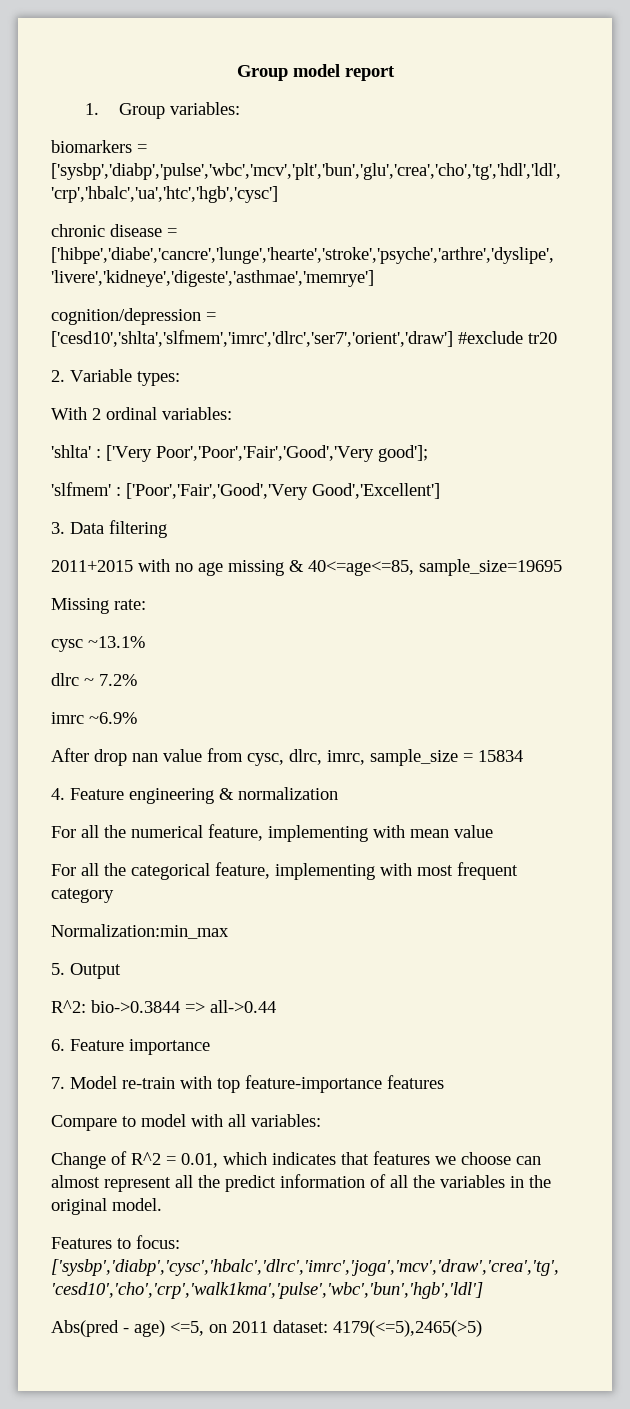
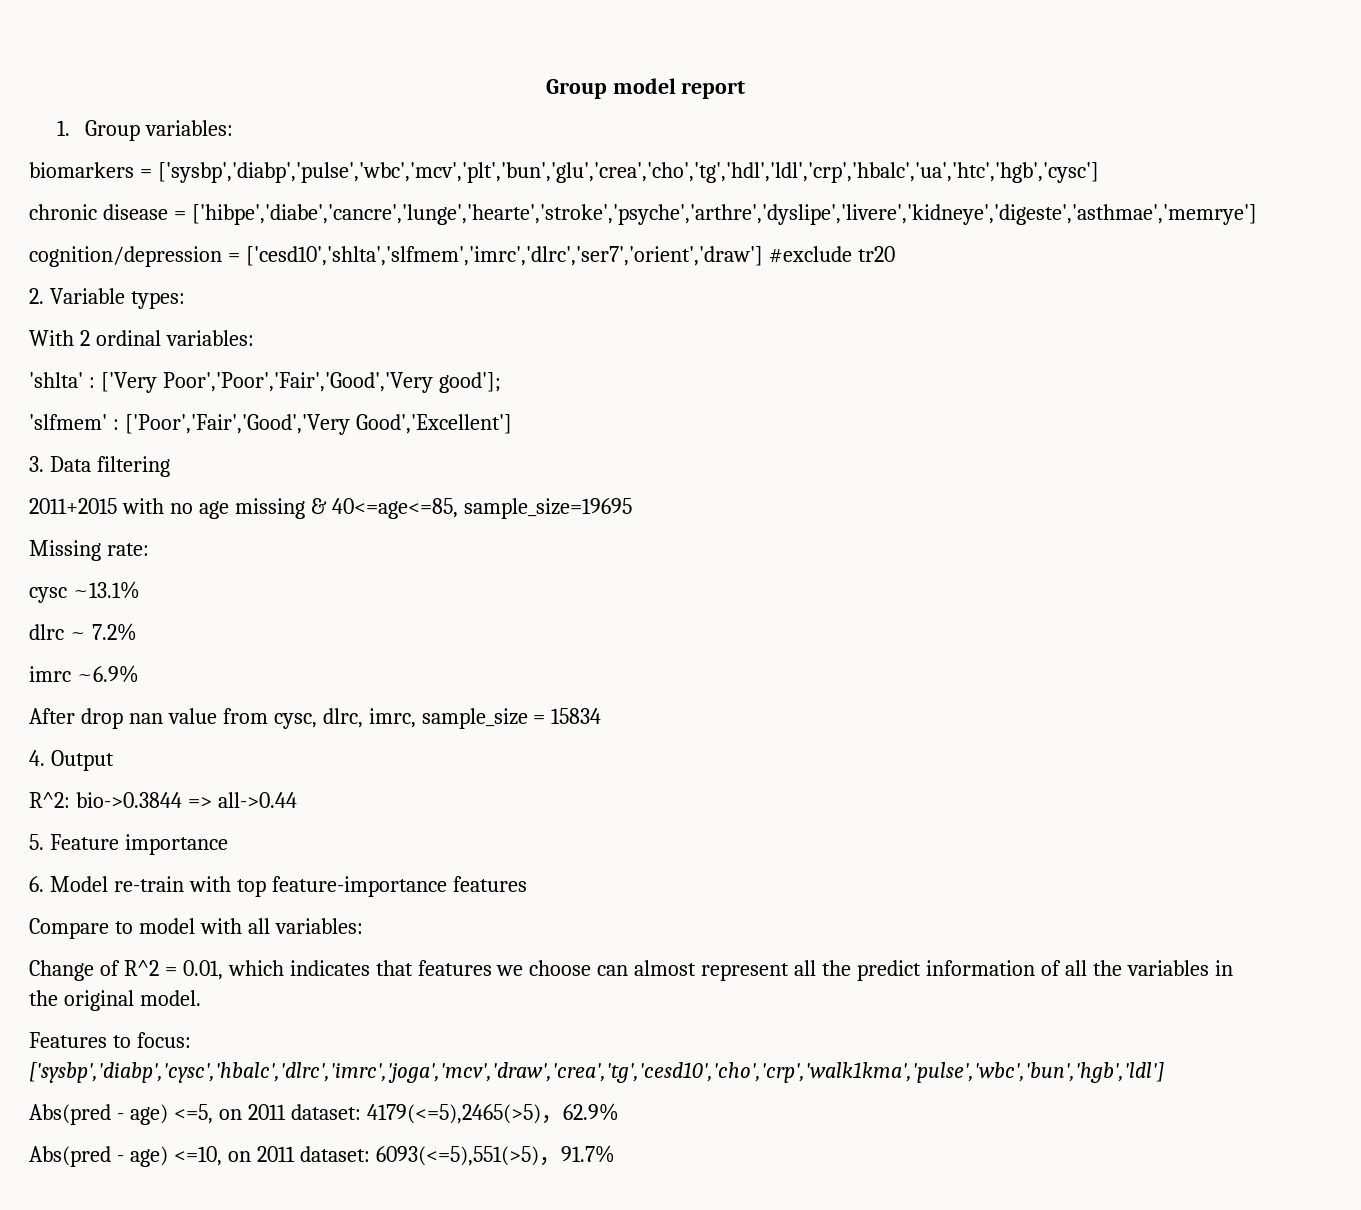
- 4. Feature engineering & normalization
- For all the numerical feature, implementing with mean value
- For all the categorical feature, implementing with most frequent category
- Normalization:min_max
- 5. Output
+ 4. Output
- 6. Feature importance
+ 5. Feature importance
- 7. Model re-train with top feature-importance features
+ 6. Model re-train with top feature-importance features
- Abs(pred - age) <=5, on 2011 dataset: 4179(<=5),2465(>5)
+ Abs(pred - age) <=5, on 2011 dataset: 4179(<=5),2465(>5)，62.9%
+ Abs(pred - age) <=10, on 2011 dataset: 6093(<=5),551(>5)，91.7%

